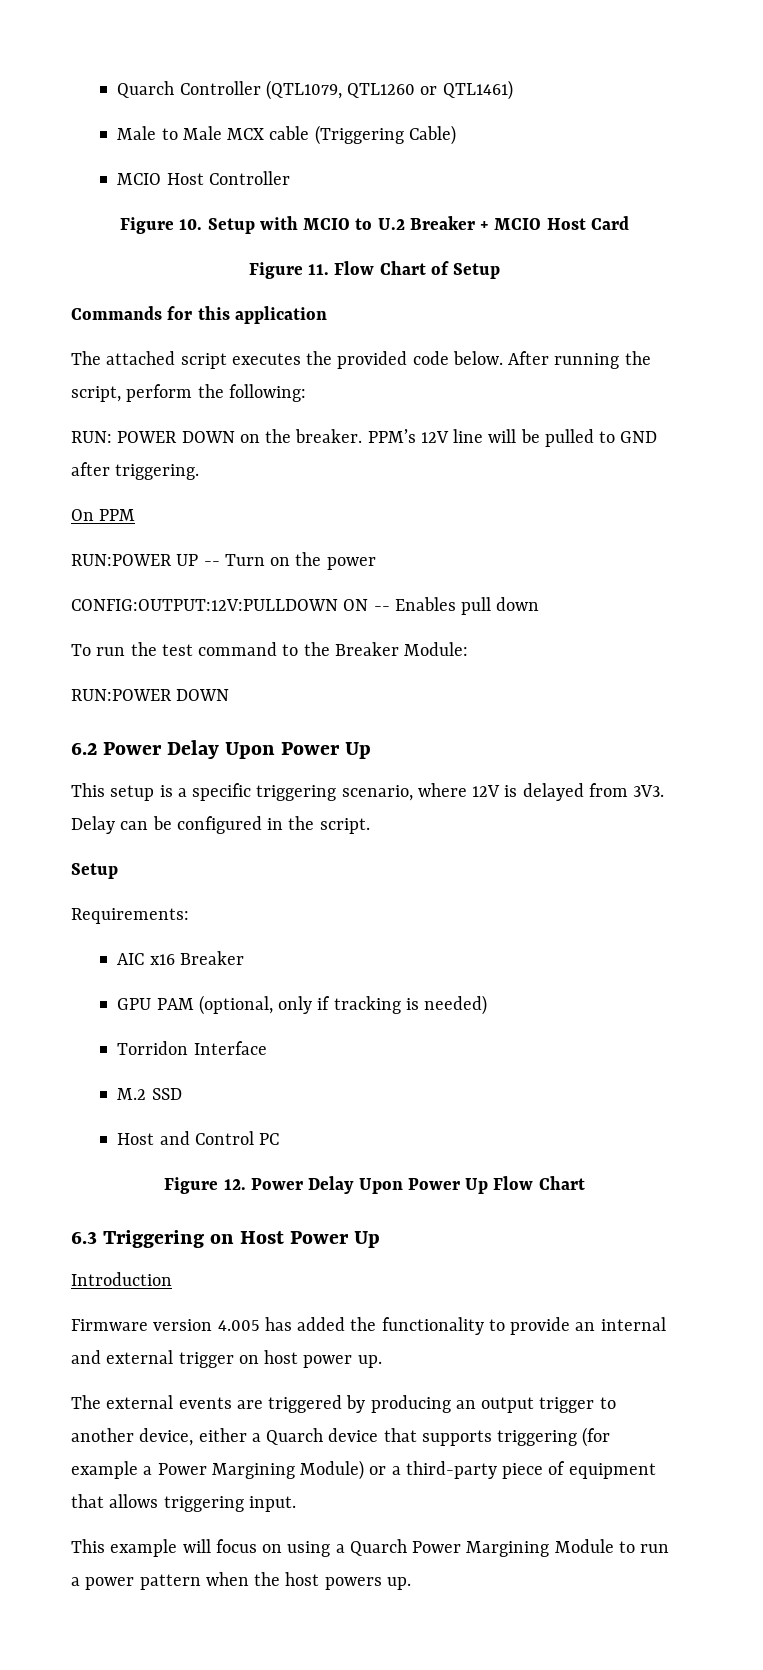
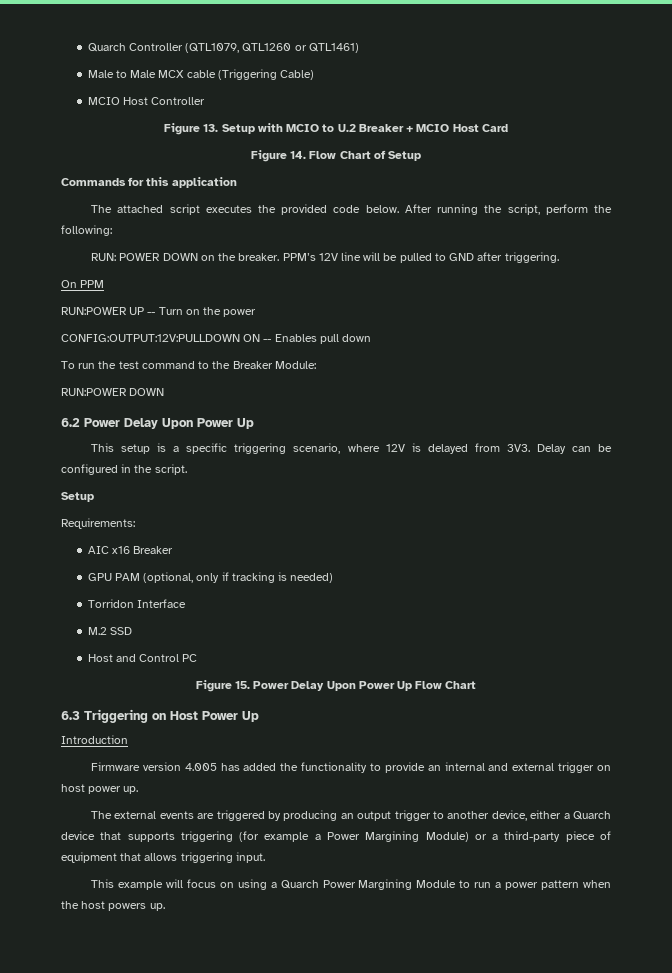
- Figure 10. Setup with MCIO to U.2 Breaker + MCIO Host Card
+ Figure 13. Setup with MCIO to U.2 Breaker + MCIO Host Card
- Figure 11. Flow Chart of Setup
+ Figure 14. Flow Chart of Setup
- Figure 12. Power Delay Upon Power Up Flow Chart
+ Figure 15. Power Delay Upon Power Up Flow Chart

